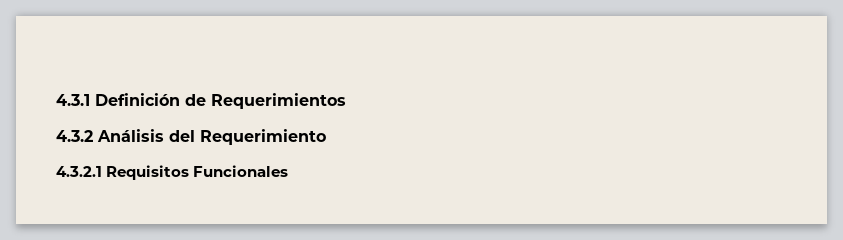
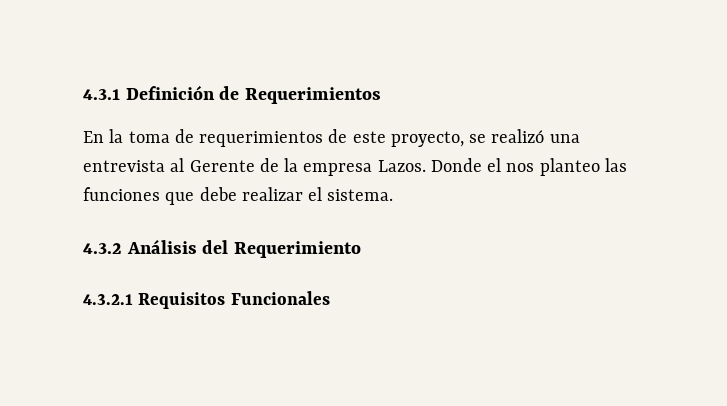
+ En la toma de requerimientos de este proyecto, se realizó una entrevista al Gerente de la empresa Lazos. Donde el nos planteo las funciones que debe realizar el sistema.

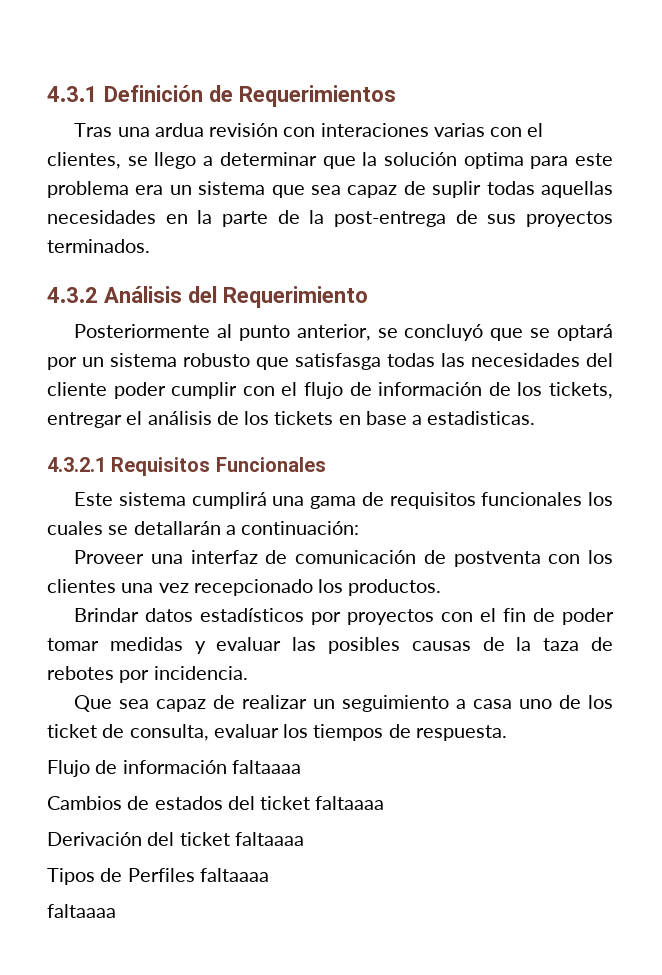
- En la toma de requerimientos de este proyecto, se realizó una entrevista al Gerente de la empresa Lazos. Donde el nos planteo las funciones que debe realizar el sistema.
+ Tras una ardua revisión con interaciones varias con el clientes, se llego a determinar que la solución optima para este problema era un sistema que sea capaz de suplir todas aquellas necesidades en la parte de la post-entrega de sus proyectos terminados.
  4.3.2 Análisis del Requerimiento
+ Posteriormente al punto anterior, se concluyó que se optará por un sistema robusto que satisfasga todas las necesidades del cliente poder cumplir con el flujo de información de los tickets, entregar el análisis de los tickets en base a estadisticas.
  4.3.2.1 Requisitos Funcionales
+ Este sistema cumplirá una gama de requisitos funcionales los cuales se detallarán a continuación:
+ Proveer una interfaz de comunicación de postventa con los clientes una vez recepcionado los productos.
+ Brindar datos estadísticos por proyectos con el fin de poder tomar medidas y evaluar las posibles causas de la taza de rebotes por incidencia.
+ Que sea capaz de realizar un seguimiento a casa uno de los ticket de consulta, evaluar los tiempos de respuesta.
+ Flujo de información faltaaaa
+ Cambios de estados del ticket faltaaaa
+ Derivación del ticket faltaaaa
+ Tipos de Perfiles faltaaaa
+ faltaaaa

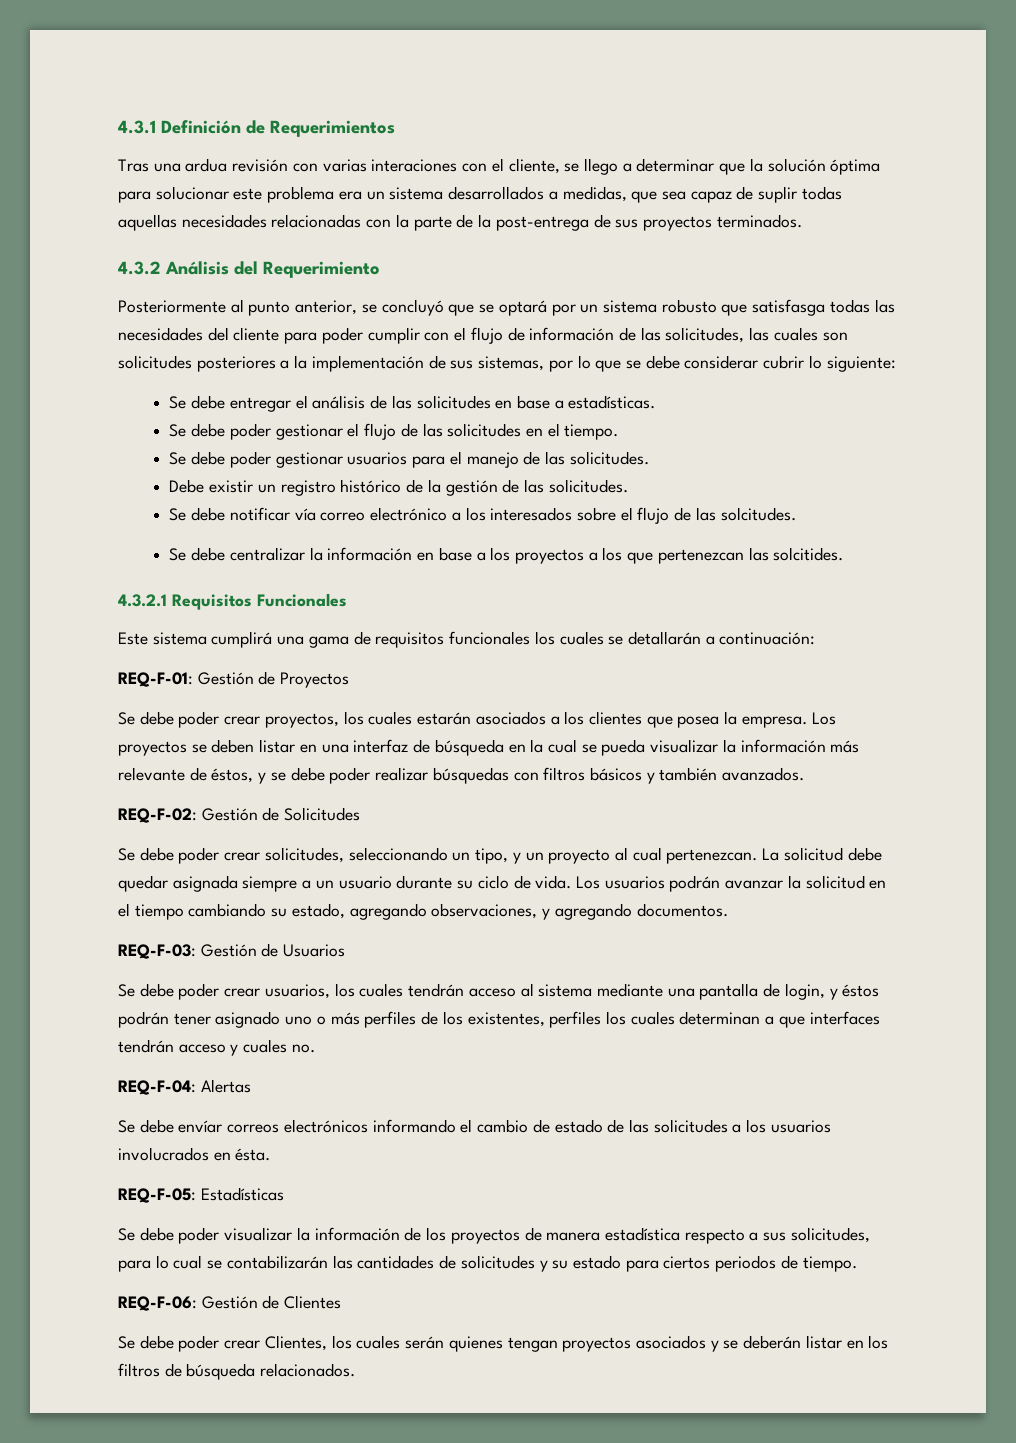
- Tras una ardua revisión con interaciones varias con el clientes, se llego a determinar que la solución optima para este problema era un sistema que sea capaz de suplir todas aquellas necesidades en la parte de la post-entrega de sus proyectos terminados.
+ Tras una ardua revisión con varias interaciones con el cliente, se llego a determinar que la solución óptima para solucionar este problema era un sistema desarrollados a medidas, que sea capaz de suplir todas aquellas necesidades relacionadas con la parte de la post-entrega de sus proyectos terminados.
- Posteriormente al punto anterior, se concluyó que se optará por un sistema robusto que satisfasga todas las necesidades del cliente poder cumplir con el flujo de información de los tickets, entregar el análisis de los tickets en base a estadisticas.
+ Posteriormente al punto anterior, se concluyó que se optará por un sistema robusto que satisfasga todas las necesidades del cliente para poder cumplir con el flujo de información de las solicitudes, las cuales son solicitudes posteriores a la implementación de sus sistemas, por lo que se debe considerar cubrir lo siguiente:
+ Se debe entregar el análisis de las solicitudes en base a estadísticas.
+ Se debe poder gestionar el flujo de las solicitudes en el tiempo.
+ Se debe poder gestionar usuarios para el manejo de las solicitudes.
+ Debe existir un registro histórico de la gestión de las solicitudes.
+ Se debe notificar vía correo electrónico a los interesados sobre el flujo de las solcitudes.
+ Se debe centralizar la información en base a los proyectos a los que pertenezcan las solcitides.
- Proveer una interfaz de comunicación de postventa con los clientes una vez recepcionado los productos.
- Brindar datos estadísticos por proyectos con el fin de poder tomar medidas y evaluar las posibles causas de la taza de rebotes por incidencia.
- Que sea capaz de realizar un seguimiento a casa uno de los ticket de consulta, evaluar los tiempos de respuesta.
- Flujo de información faltaaaa
- Cambios de estados del ticket faltaaaa
- Derivación del ticket faltaaaa
- Tipos de Perfiles faltaaaa
- faltaaaa
+ REQ-F-01: Gestión de Proyectos
+ Se debe poder crear proyectos, los cuales estarán asociados a los clientes que posea la empresa. Los proyectos se deben listar en una interfaz de búsqueda en la cual se pueda visualizar la información más relevante de éstos, y se debe poder realizar búsquedas con filtros básicos y también avanzados.
+ REQ-F-02: Gestión de Solicitudes
+ Se debe poder crear solicitudes, seleccionando un tipo, y un proyecto al cual pertenezcan. La solicitud debe quedar asignada siempre a un usuario durante su ciclo de vida. Los usuarios podrán avanzar la solicitud en el tiempo cambiando su estado, agregando observaciones, y agregando documentos.
+ REQ-F-03: Gestión de Usuarios
+ Se debe poder crear usuarios, los cuales tendrán acceso al sistema mediante una pantalla de login, y éstos podrán tener asignado uno o más perfiles de los existentes, perfiles los cuales determinan a que interfaces tendrán acceso y cuales no.
+ REQ-F-04: Alertas
+ Se debe envíar correos electrónicos informando el cambio de estado de las solicitudes a los usuarios involucrados en ésta.
+ REQ-F-05: Estadísticas
+ Se debe poder visualizar la información de los proyectos de manera estadística respecto a sus solicitudes, para lo cual se contabilizarán las cantidades de solicitudes y su estado para ciertos periodos de tiempo.
+ REQ-F-06: Gestión de Clientes
+ Se debe poder crear Clientes, los cuales serán quienes tengan proyectos asociados y se deberán listar en los filtros de búsqueda relacionados.

